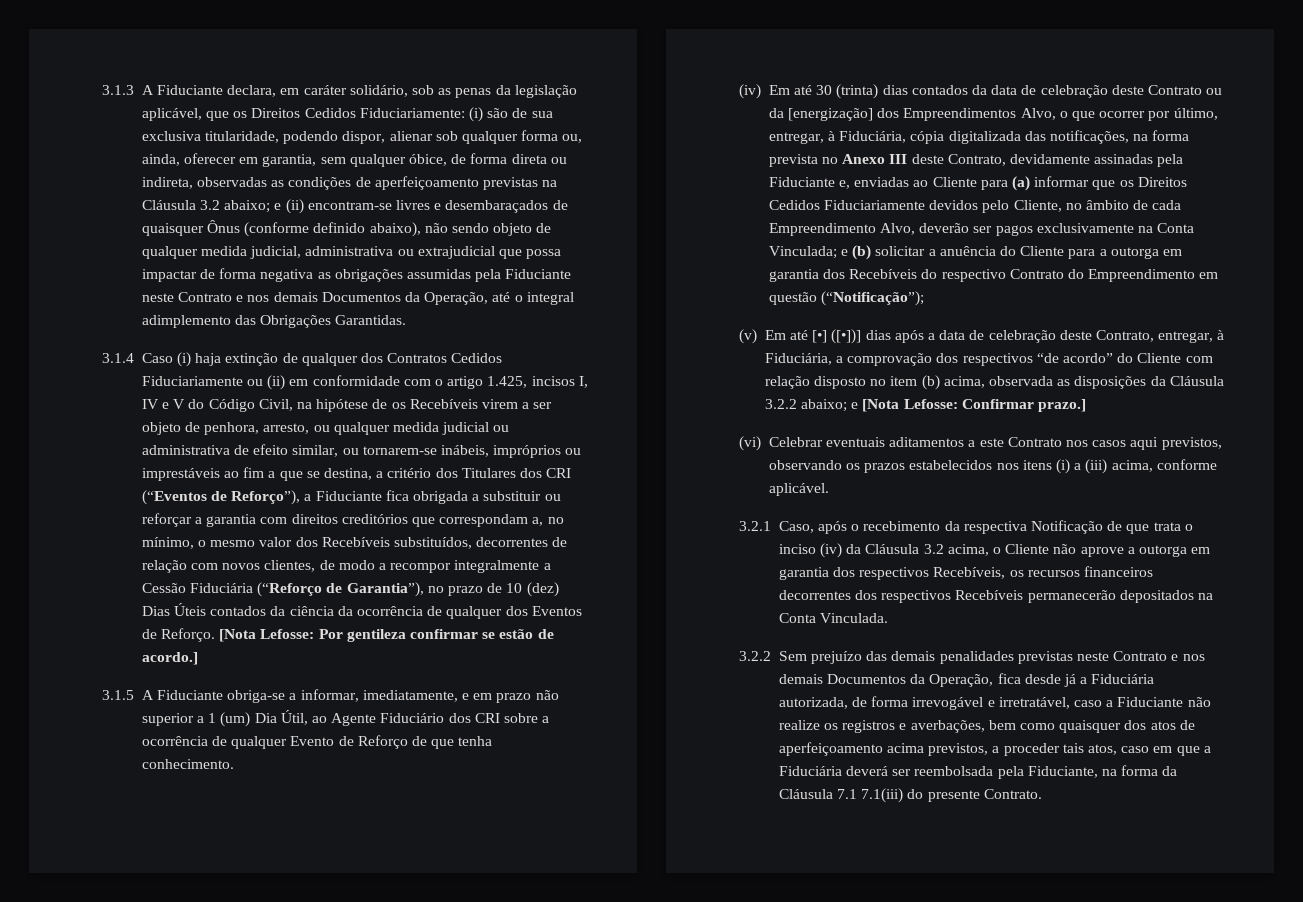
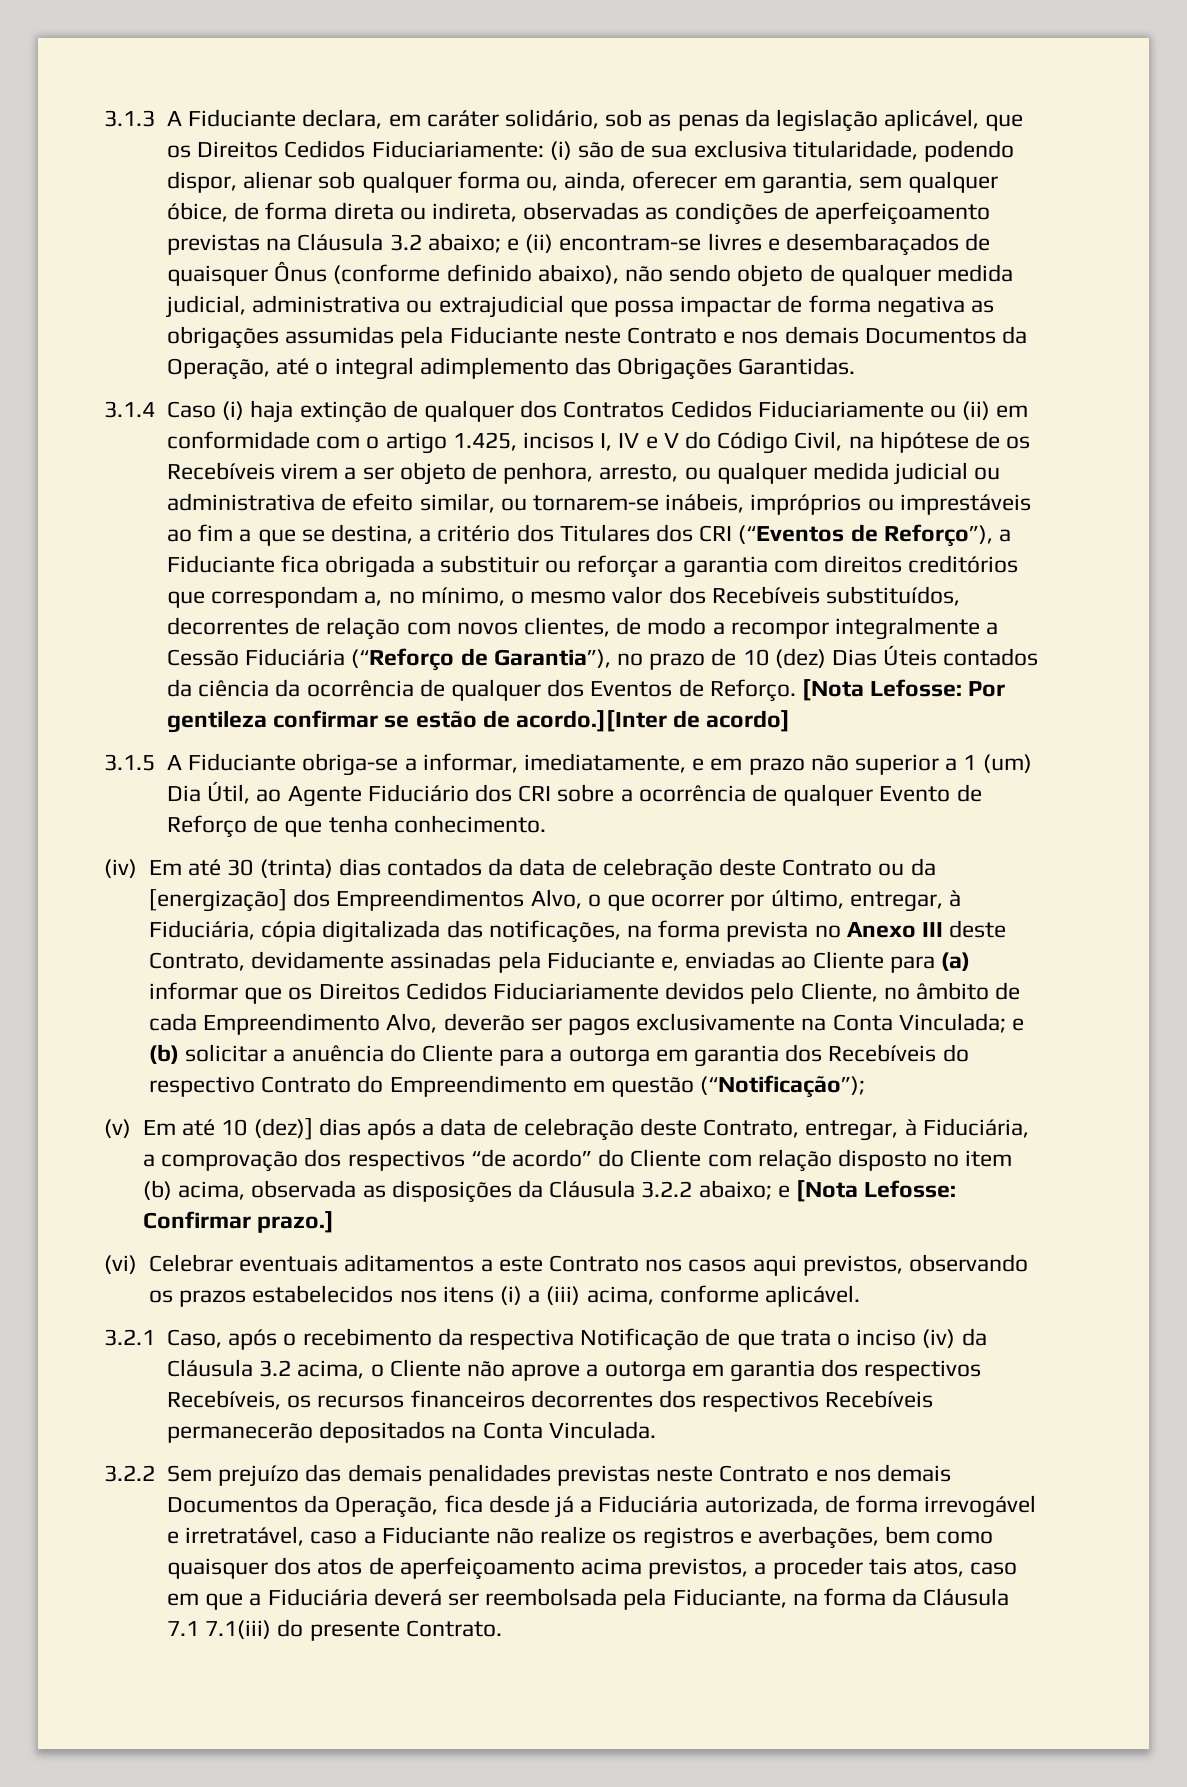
- [Nota Lefosse: Por gentileza confirmar se estão de acordo.]
+ [Nota Lefosse: Por gentileza confirmar se estão de acordo.][Inter de acordo]
- (v) Em até [•] ([•])] dias após a data de celebração deste Contrato, entregar, à Fiduciária, a comprovação dos respectivos “de acordo” do Cliente com relação disposto no item (b) acima, observada as disposições da Cláusula 3.2.2 abaixo; e [Nota Lefosse: Confirmar prazo.]
+ (v) Em até 10 (dez)] dias após a data de celebração deste Contrato, entregar, à Fiduciária, a comprovação dos respectivos “de acordo” do Cliente com relação disposto no item (b) acima, observada as disposições da Cláusula 3.2.2 abaixo; e [Nota Lefosse: Confirmar prazo.]

